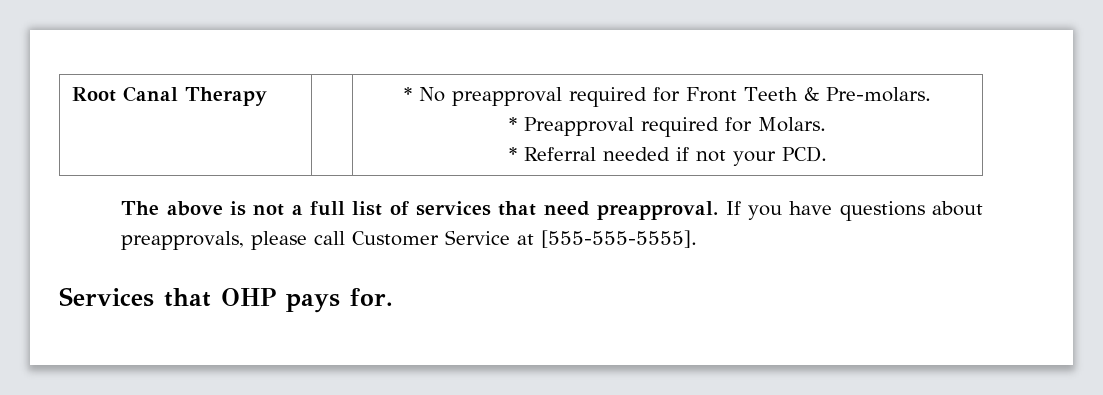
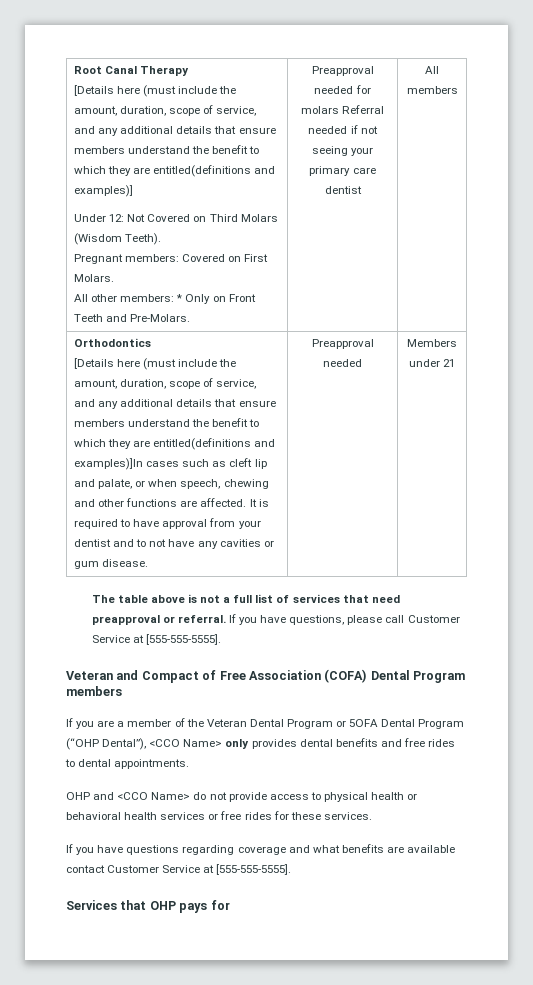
- * No preapproval required for Front Teeth & Pre-molars.
- * Preapproval required for Molars.
- * Referral needed if not your PCD.
+ [Details here (must include the amount, duration, scope of service, and any additional details that ensure members understand the benefit to which they are entitled(definitions and examples)]
+ Under 12: Not Covered on Third Molars (Wisdom Teeth).
+ Pregnant members: Covered on First Molars.
+ All other members: * Only on Front Teeth and Pre-Molars. | Preapproval needed for molars Referral needed if not seeing your primary care dentist | All members
+ Orthodontics
+ [Details here (must include the amount, duration, scope of service, and any additional details that ensure members understand the benefit to which they are entitled(definitions and examples)]In cases such as cleft lip and palate, or when speech, chewing and other functions are affected. It is required to have approval from your dentist and to not have any cavities or gum disease. | Preapproval needed | Members under 21
- The above is not a full list of services that need preapproval. If you have questions about preapprovals, please call Customer Service at [555-555-5555].
+ The table above is not a full list of services that need preapproval or referral. If you have questions, please call Customer Service at [555-555-5555].
+ Veteran and Compact of Free Association (COFA) Dental Program members
+ If you are a member of the Veteran Dental Program or 5OFA Dental Program (“OHP Dental”), <CCO Name> only provides dental benefits and free rides to dental appointments.
+ OHP and <CCO Name> do not provide access to physical health or behavioral health services or free rides for these services.
+ If you have questions regarding coverage and what benefits are available contact Customer Service at [555-555-5555].
- Services that OHP pays for.
+ Services that OHP pays for

